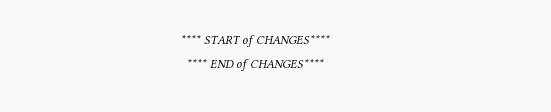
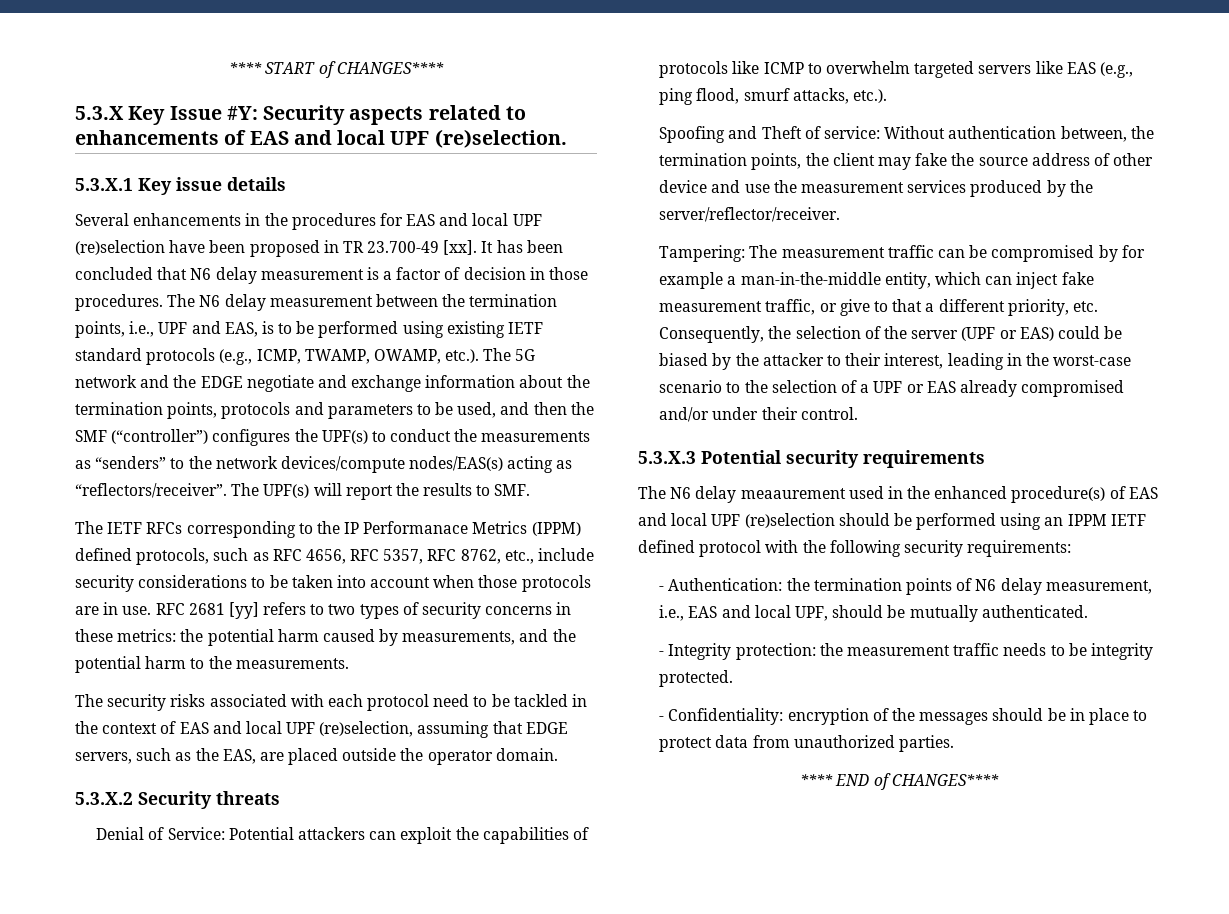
+ 5.3.X Key Issue #Y: Security aspects related to enhancements of EAS and local UPF (re)selection.
+ 5.3.X.1 Key issue details
+ Several enhancements in the procedures for EAS and local UPF (re)selection have been proposed in TR 23.700-49 [xx]. It has been concluded that N6 delay measurement is a factor of decision in those procedures. The N6 delay measurement between the termination points, i.e., UPF and EAS, is to be performed using existing IETF standard protocols (e.g., ICMP, TWAMP, OWAMP, etc.). The 5G network and the EDGE negotiate and exchange information about the termination points, protocols and parameters to be used, and then the SMF (“controller”) configures the UPF(s) to conduct the measurements as “senders” to the network devices/compute nodes/EAS(s) acting as “reflectors/receiver”. The UPF(s) will report the results to SMF.
+ The IETF RFCs corresponding to the IP Performanace Metrics (IPPM) defined protocols, such as RFC 4656, RFC 5357, RFC 8762, etc., include security considerations to be taken into account when those protocols are in use. RFC 2681 [yy] refers to two types of security concerns in these metrics: the potential harm caused by measurements, and the potential harm to the measurements.
+ The security risks associated with each protocol need to be tackled in the context of EAS and local UPF (re)selection, assuming that EDGE servers, such as the EAS, are placed outside the operator domain.
+ 5.3.X.2 Security threats
+ Denial of Service: Potential attackers can exploit the capabilities of protocols like ICMP to overwhelm targeted servers like EAS (e.g., ping flood, smurf attacks, etc.).
+ Spoofing and Theft of service: Without authentication between, the termination points, the client may fake the source address of other device and use the measurement services produced by the server/reflector/receiver.
+ Tampering: The measurement traffic can be compromised by for example a man-in-the-middle entity, which can inject fake measurement traffic, or give to that a different priority, etc. Consequently, the selection of the server (UPF or EAS) could be biased by the attacker to their interest, leading in the worst-case scenario to the selection of a UPF or EAS already compromised and/or under their control.
+ 5.3.X.3 Potential security requirements
+ The N6 delay meaaurement used in the enhanced procedure(s) of EAS and local UPF (re)selection should be performed using an IPPM IETF defined protocol with the following security requirements:
+ - Authentication: the termination points of N6 delay measurement, i.e., EAS and local UPF, should be mutually authenticated.
+ - Integrity protection: the measurement traffic needs to be integrity protected.
+ - Confidentiality: encryption of the messages should be in place to protect data from unauthorized parties.

